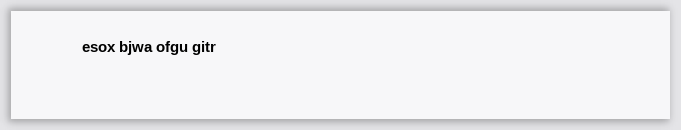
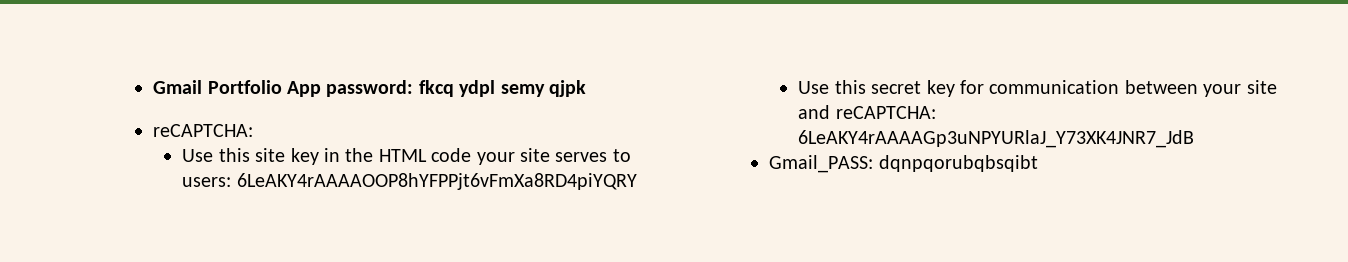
- esox bjwa ofgu gitr
+ Gmail Portfolio App password: fkcq ydpl semy qjpk
+ reCAPTCHA:
+ Use this site key in the HTML code your site serves to users: 6LeAKY4rAAAAOOP8hYFPPjt6vFmXa8RD4piYQRY
+ Use this secret key for communication between your site and reCAPTCHA: 6LeAKY4rAAAAGp3uNPYURlaJ_Y73XK4JNR7_JdB
+ Gmail_PASS: dqnpqorubqbsqibt

